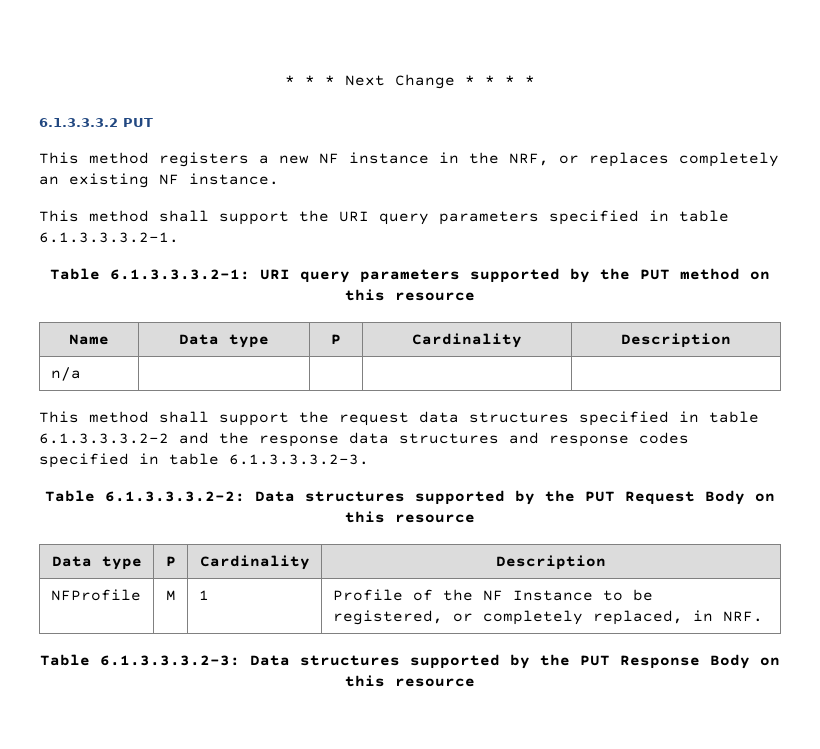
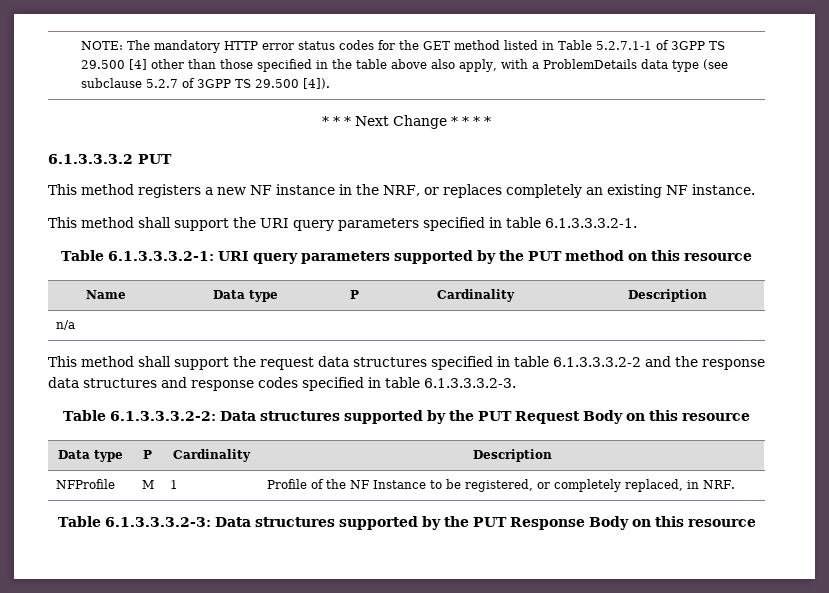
+ NOTE: The mandatory HTTP error status codes for the GET method listed in Table 5.2.7.1-1 of 3GPP TS 29.500 [4] other than those specified in the table above also apply, with a ProblemDetails data type (see subclause 5.2.7 of 3GPP TS 29.500 [4]).

